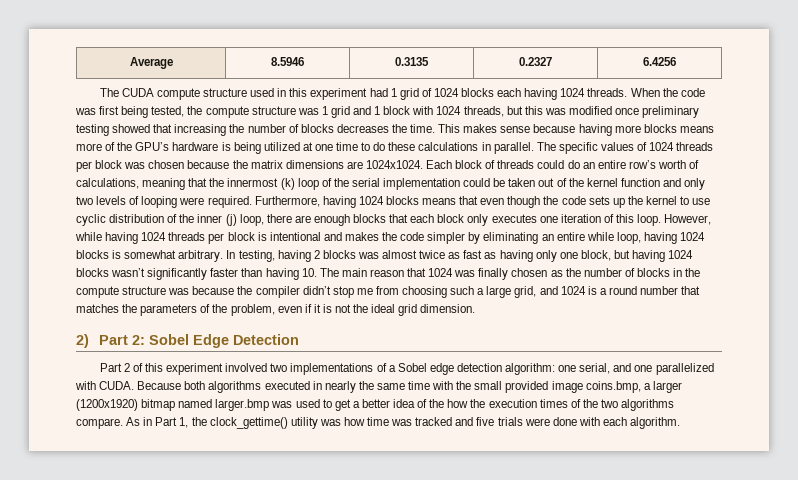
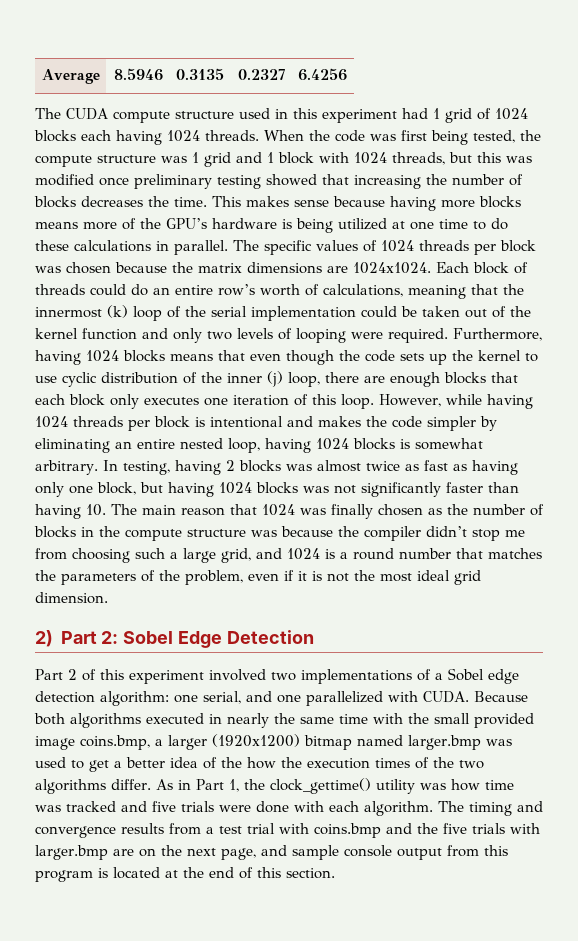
- However, while having 1024 threads per block is intentional and makes the code simpler by eliminating an entire while loop, having 1024 blocks is somewhat arbitrary.
+ However, while having 1024 threads per block is intentional and makes the code simpler by eliminating an entire nested loop, having 1024 blocks is somewhat arbitrary.
- In testing, having 2 blocks was almost twice as fast as having only one block, but having 1024 blocks wasn’t significantly faster than having 10. The main reason that 1024 was finally chosen as the number of blocks in the compute structure was because the compiler didn’t stop me from choosing such a large grid, and 1024 is a round number that matches the parameters of the problem, even if it is not the ideal grid dimension.
+ In testing, having 2 blocks was almost twice as fast as having only one block, but having 1024 blocks was not significantly faster than having 10. The main reason that 1024 was finally chosen as the number of blocks in the compute structure was because the compiler didn’t stop me from choosing such a large grid, and 1024 is a round number that matches the parameters of the problem, even if it is not the most ideal grid dimension.
- Because both algorithms executed in nearly the same time with the small provided image coins.bmp, a larger (1200x1920) bitmap named larger.bmp was used to get a better idea of the how the execution times of the two algorithms compare.
+ Because both algorithms executed in nearly the same time with the small provided image coins.bmp, a larger (1920x1200) bitmap named larger.bmp was used to get a better idea of the how the execution times of the two algorithms differ.
+ The timing and convergence results from a test trial with coins.bmp and the five trials with larger.bmp are on the next page, and sample console output from this program is located at the end of this section.

